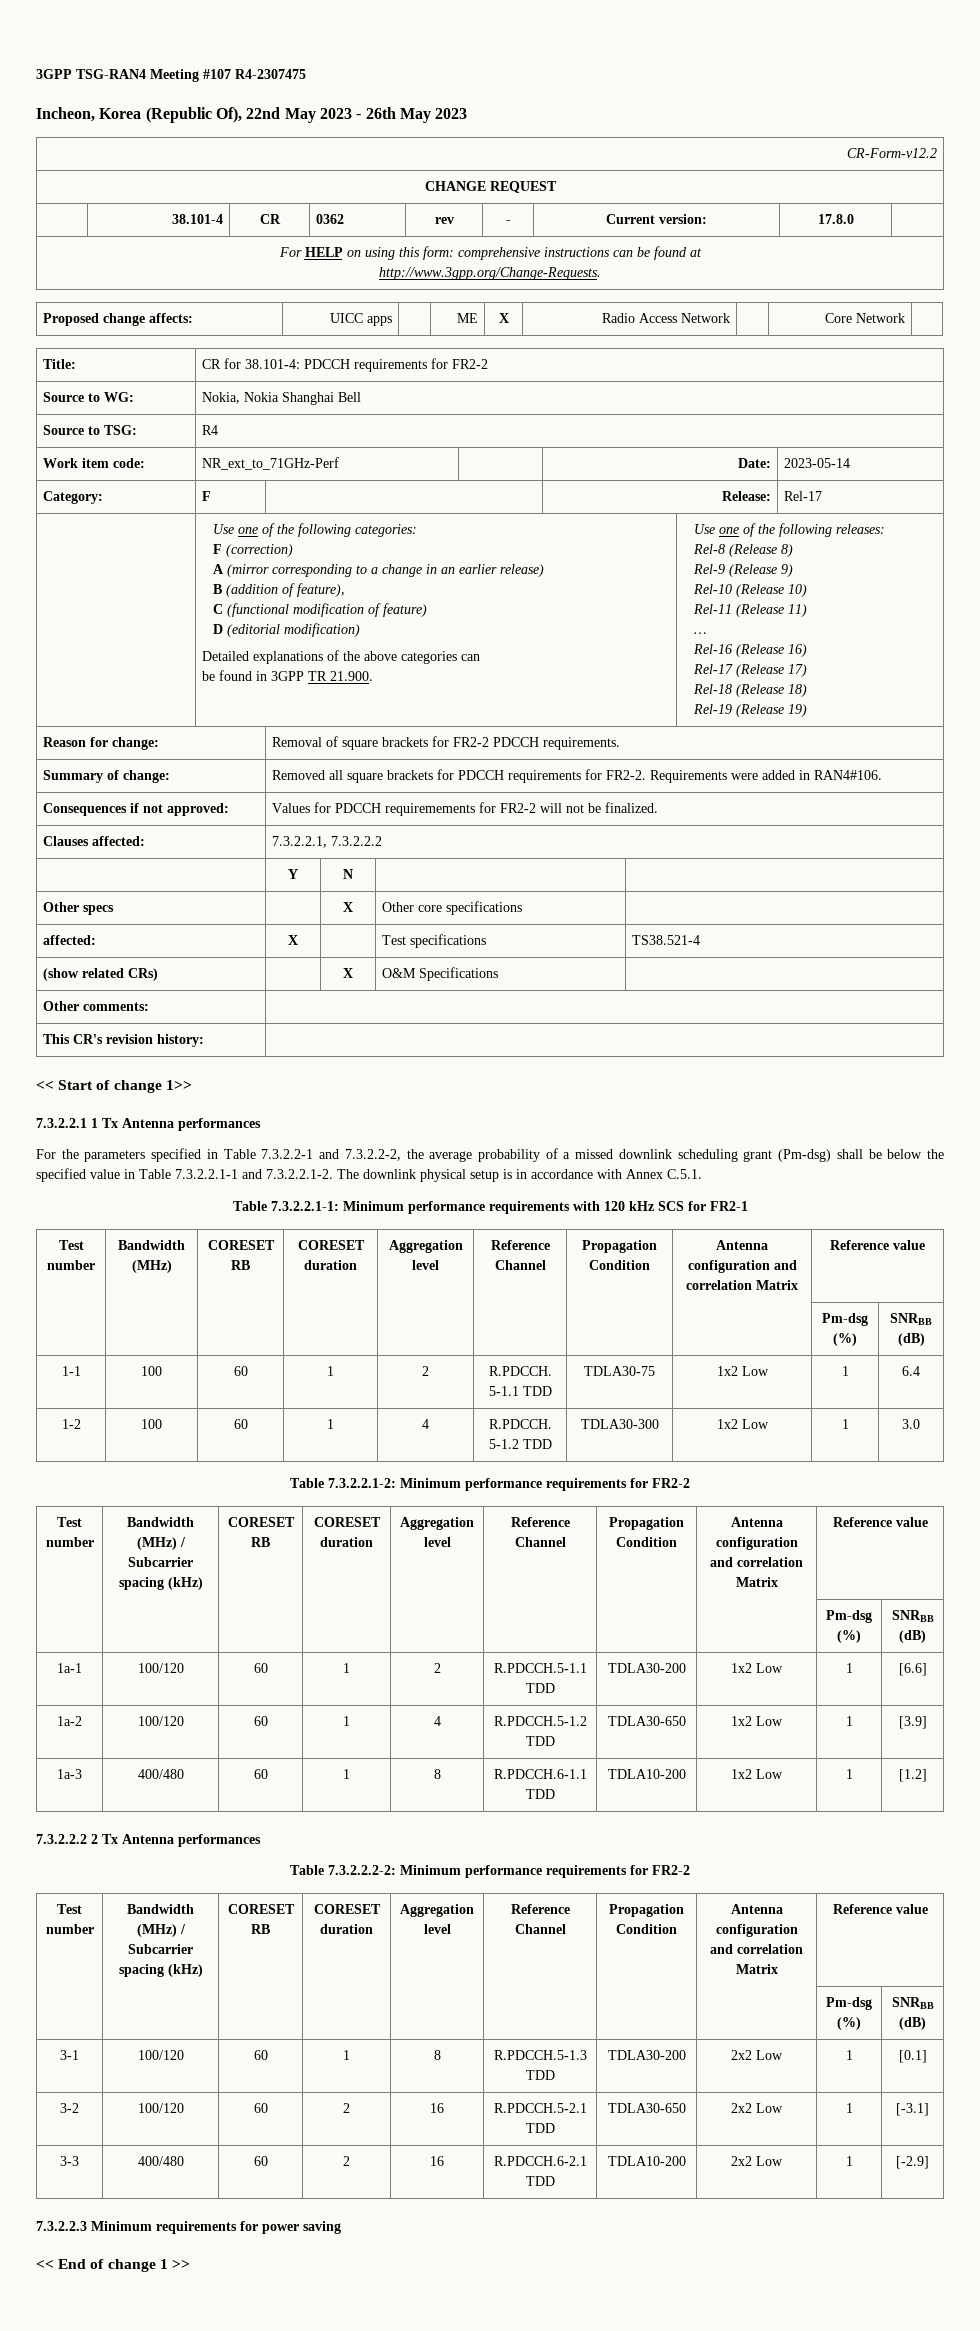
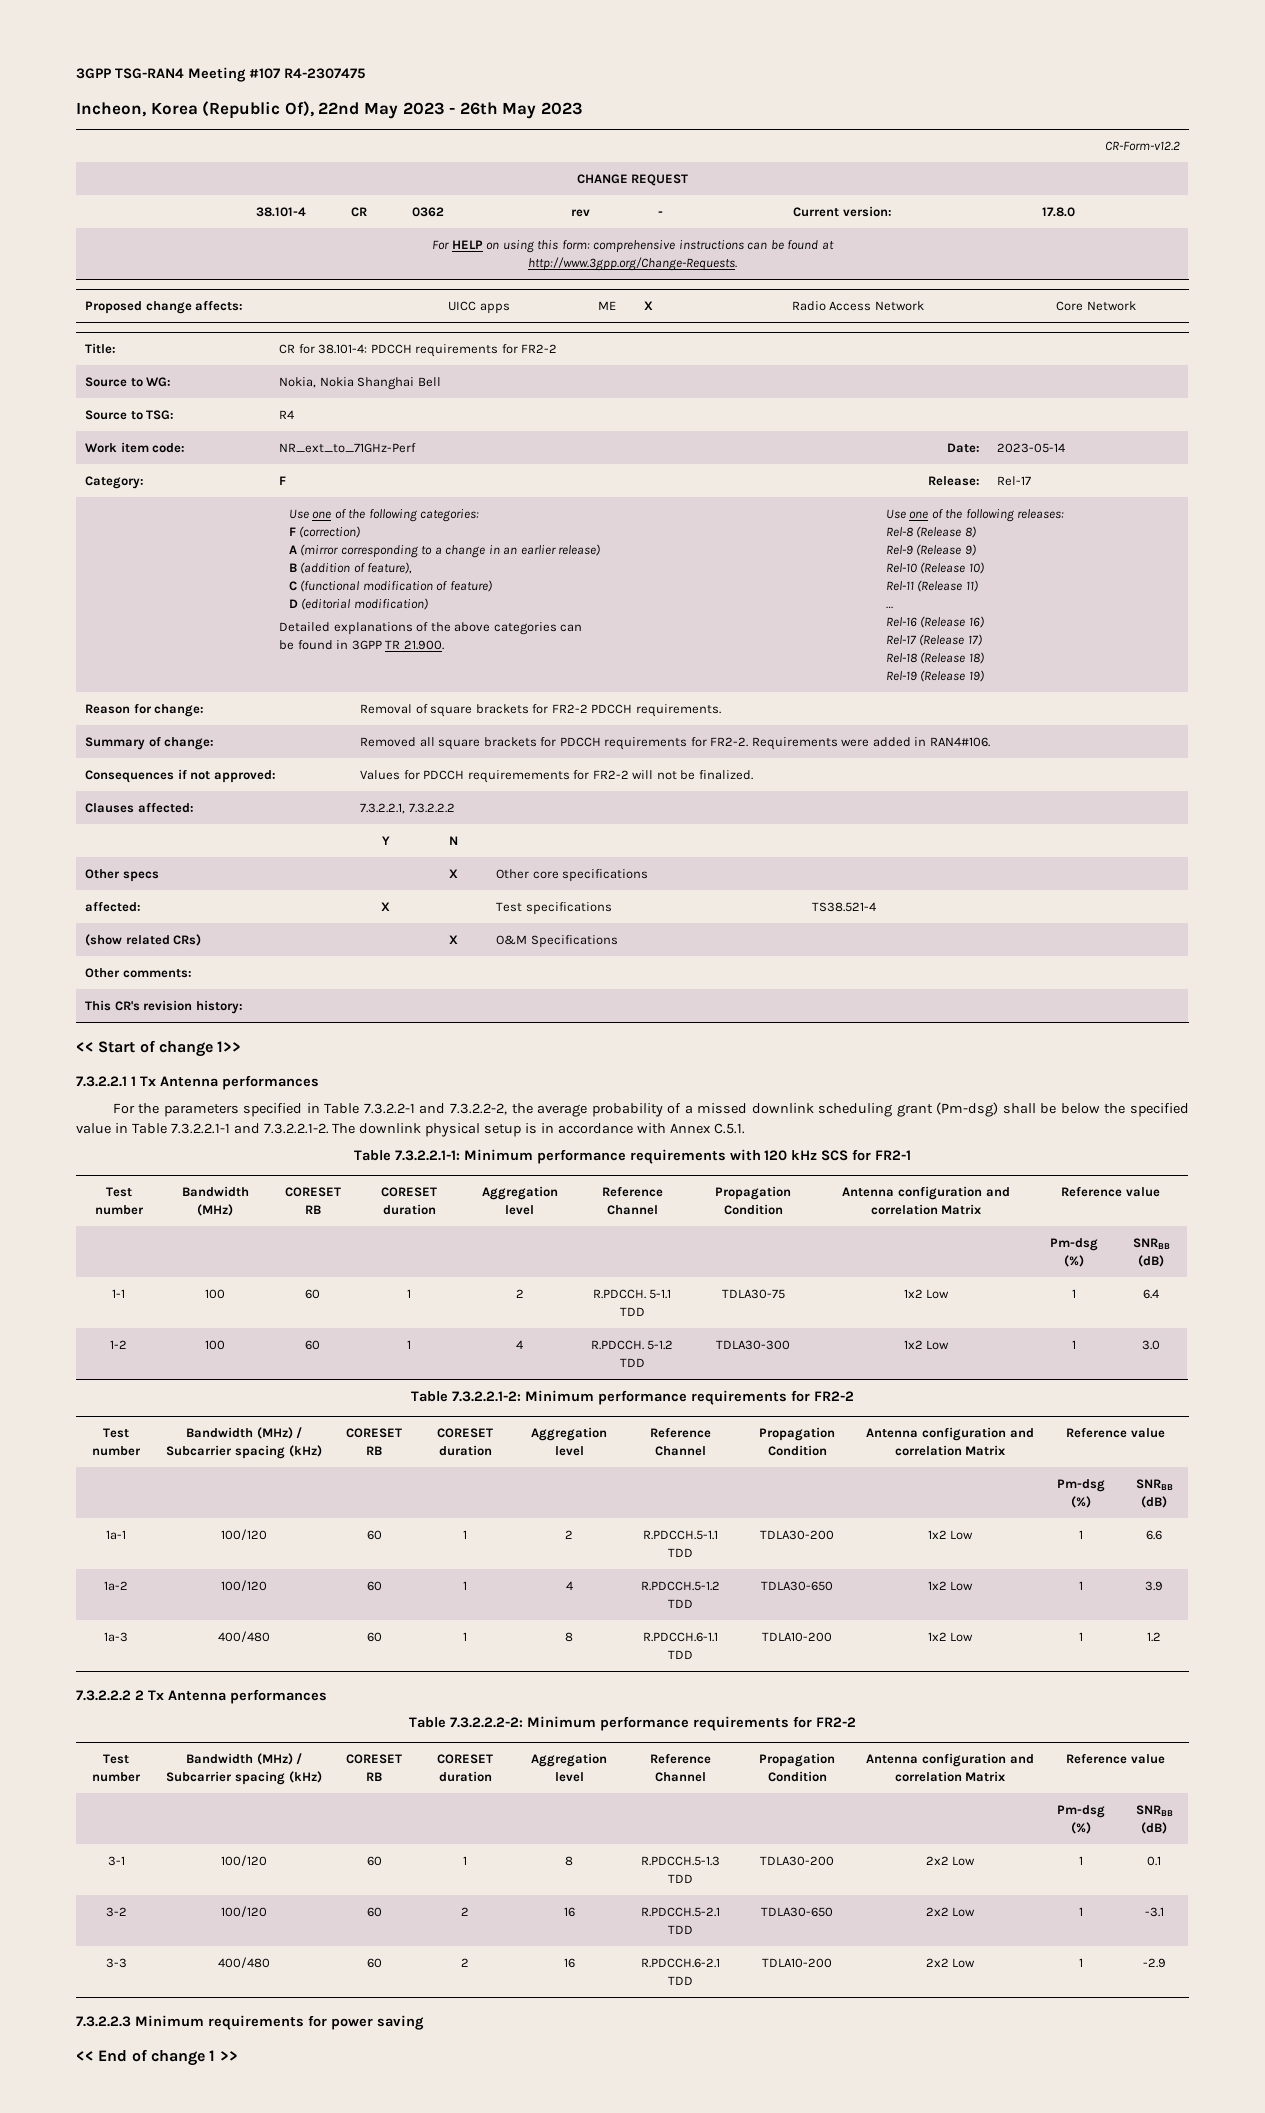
- 1a-1 | 100/120 | 60 | 1 | 2 | R.PDCCH.5-1.1 TDD | TDLA30-200 | 1x2 Low | 1 | [6.6]
+ 1a-1 | 100/120 | 60 | 1 | 2 | R.PDCCH.5-1.1 TDD | TDLA30-200 | 1x2 Low | 1 | 6.6
- 1a-2 | 100/120 | 60 | 1 | 4 | R.PDCCH.5-1.2 TDD | TDLA30-650 | 1x2 Low | 1 | [3.9]
+ 1a-2 | 100/120 | 60 | 1 | 4 | R.PDCCH.5-1.2 TDD | TDLA30-650 | 1x2 Low | 1 | 3.9
- 1a-3 | 400/480 | 60 | 1 | 8 | R.PDCCH.6-1.1 TDD | TDLA10-200 | 1x2 Low | 1 | [1.2]
+ 1a-3 | 400/480 | 60 | 1 | 8 | R.PDCCH.6-1.1 TDD | TDLA10-200 | 1x2 Low | 1 | 1.2
- 3-1 | 100/120 | 60 | 1 | 8 | R.PDCCH.5-1.3 TDD | TDLA30-200 | 2x2 Low | 1 | [0.1]
+ 3-1 | 100/120 | 60 | 1 | 8 | R.PDCCH.5-1.3 TDD | TDLA30-200 | 2x2 Low | 1 | 0.1
- 3-2 | 100/120 | 60 | 2 | 16 | R.PDCCH.5-2.1 TDD | TDLA30-650 | 2x2 Low | 1 | [-3.1]
+ 3-2 | 100/120 | 60 | 2 | 16 | R.PDCCH.5-2.1 TDD | TDLA30-650 | 2x2 Low | 1 | -3.1
- 3-3 | 400/480 | 60 | 2 | 16 | R.PDCCH.6-2.1 TDD | TDLA10-200 | 2x2 Low | 1 | [-2.9]
+ 3-3 | 400/480 | 60 | 2 | 16 | R.PDCCH.6-2.1 TDD | TDLA10-200 | 2x2 Low | 1 | -2.9

